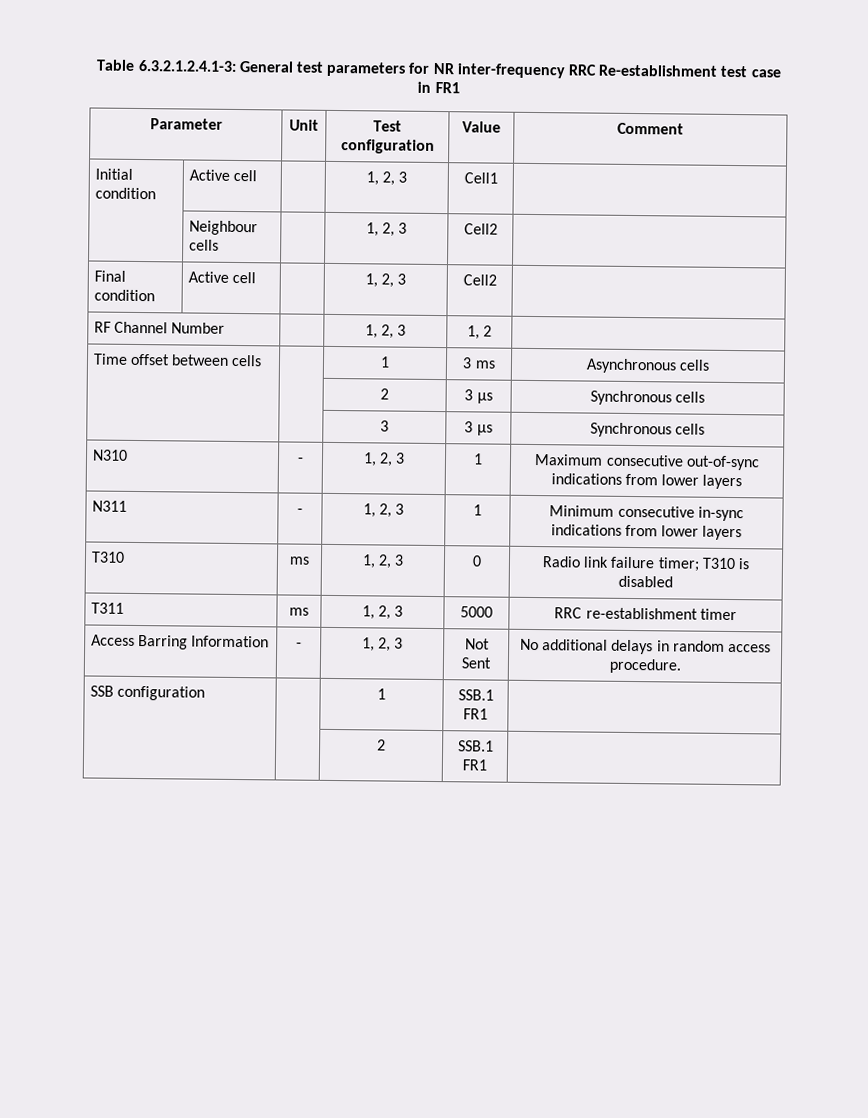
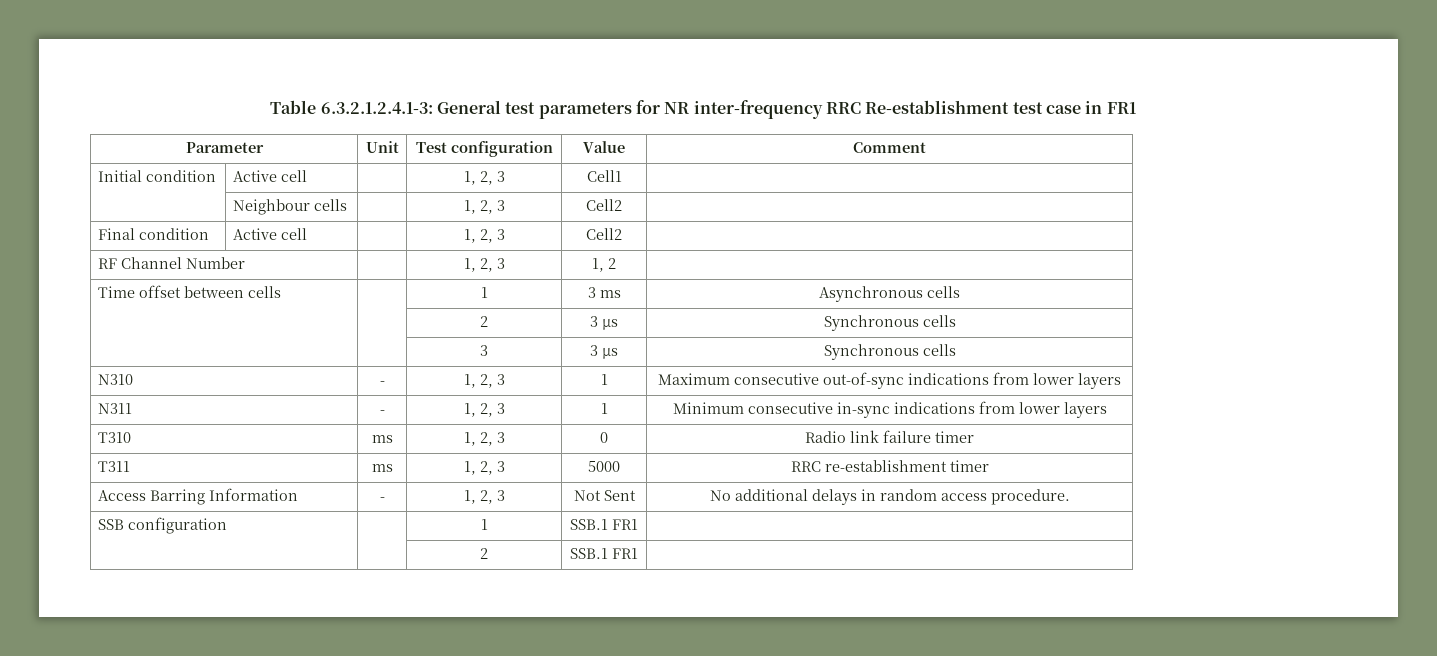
- T310 | ms | 1, 2, 3 | 0 | Radio link failure timer; T310 is disabled
+ T310 | ms | 1, 2, 3 | 0 | Radio link failure timer

